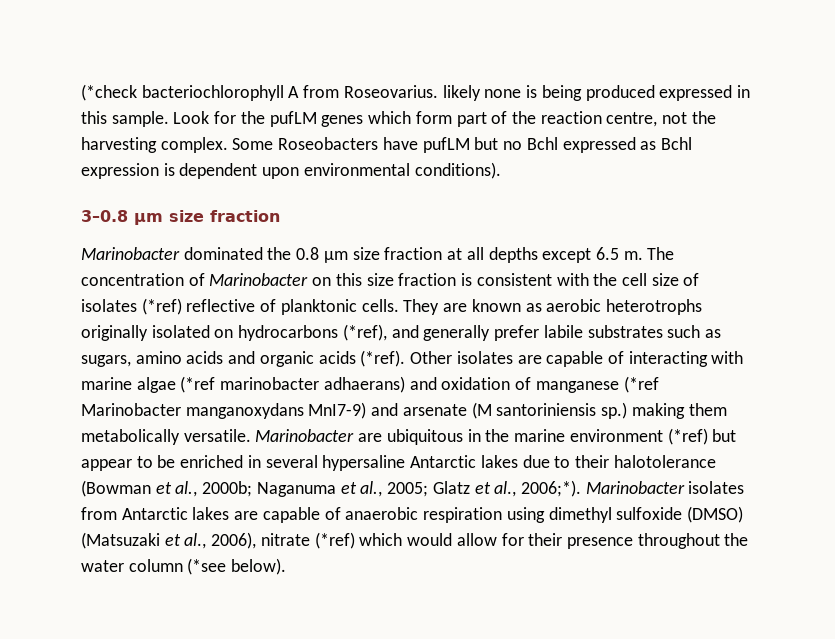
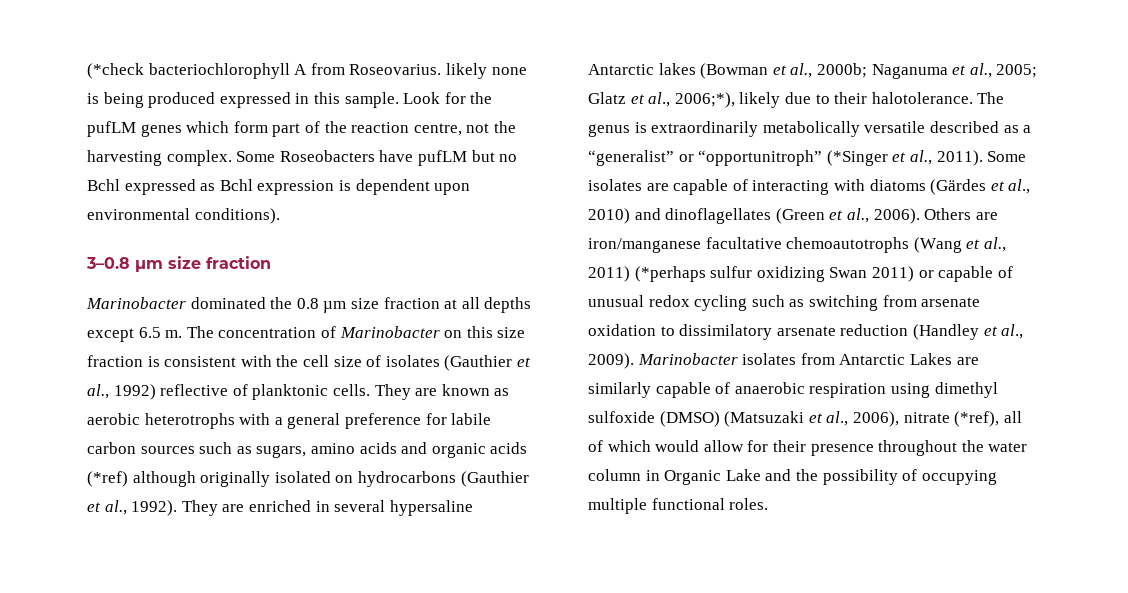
- The concentration of Marinobacter on this size fraction is consistent with the cell size of isolates (*ref) reflective of planktonic cells.
+ The concentration of Marinobacter on this size fraction is consistent with the cell size of isolates (Gauthier et al., 1992) reflective of planktonic cells.
- They are known as aerobic heterotrophs originally isolated on hydrocarbons (*ref), and generally prefer labile substrates such as sugars, amino acids and organic acids (*ref). Other isolates are capable of interacting with marine algae (*ref marinobacter adhaerans) and oxidation of manganese (*ref Marinobacter manganoxydans MnI7-9) and arsenate (M santoriniensis sp.) making them metabolically versatile. Marinobacter are ubiquitous in the marine environment (*ref) but appear to be enriched in several hypersaline Antarctic lakes due to their halotolerance (Bowman et al., 2000b; Naganuma et al., 2005; Glatz et al., 2006;*).
+ They are known as aerobic heterotrophs with a general preference for labile carbon sources such as sugars, amino acids and organic acids (*ref) although originally isolated on hydrocarbons (Gauthier et al., 1992). They are enriched in several hypersaline Antarctic lakes (Bowman et al., 2000b; Naganuma et al., 2005; Glatz et al., 2006;*), likely due to their halotolerance. The genus is extraordinarily metabolically versatile described as a “generalist” or “opportunitroph” (*Singer et al., 2011). Some isolates are capable of interacting with diatoms (Gärdes et al., 2010) and dinoflagellates (Green et al., 2006). Others are iron/manganese facultative chemoautotrophs (Wang et al., 2011) (*perhaps sulfur oxidizing Swan 2011) or capable of unusual redox cycling such as switching from arsenate oxidation to dissimilatory arsenate reduction (Handley et al., 2009).
- Marinobacter isolates from Antarctic lakes are capable of anaerobic respiration using dimethyl sulfoxide (DMSO) (Matsuzaki et al., 2006), nitrate (*ref) which would allow for their presence throughout the water column (*see below).
+ Marinobacter isolates from Antarctic Lakes are similarly capable of anaerobic respiration using dimethyl sulfoxide (DMSO) (Matsuzaki et al., 2006), nitrate (*ref), all of which would allow for their presence throughout the water column in Organic Lake and the possibility of occupying multiple functional roles.

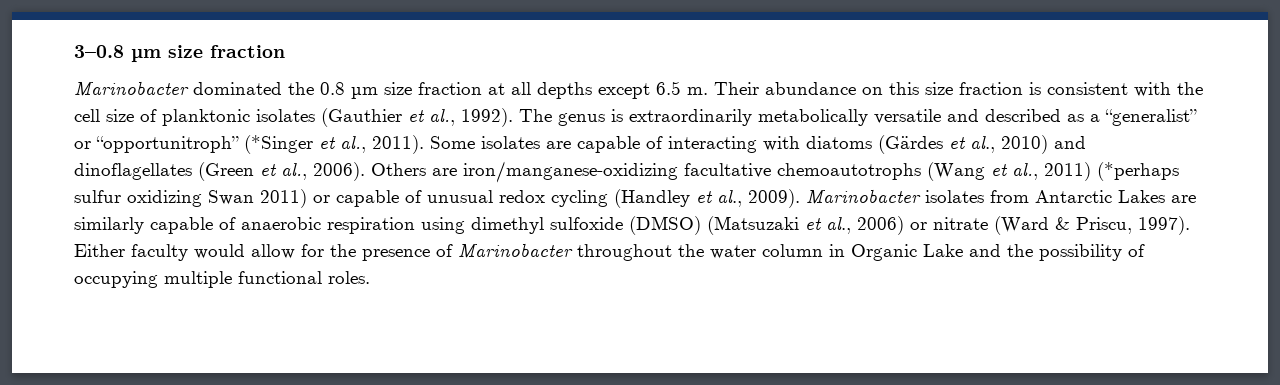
- (*check bacteriochlorophyll A from Roseovarius. likely none is being produced expressed in this sample. Look for the pufLM genes which form part of the reaction centre, not the harvesting complex. Some Roseobacters have pufLM but no Bchl expressed as Bchl expression is dependent upon environmental conditions).
- The concentration of Marinobacter on this size fraction is consistent with the cell size of isolates (Gauthier et al., 1992) reflective of planktonic cells. They are known as aerobic heterotrophs with a general preference for labile carbon sources such as sugars, amino acids and organic acids (*ref) although originally isolated on hydrocarbons (Gauthier et al., 1992). They are enriched in several hypersaline Antarctic lakes (Bowman et al., 2000b; Naganuma et al., 2005; Glatz et al., 2006;*), likely due to their halotolerance.
+ Their abundance on this size fraction is consistent with the cell size of planktonic isolates (Gauthier et al., 1992).
- The genus is extraordinarily metabolically versatile described as a “generalist” or “opportunitroph” (*Singer et al., 2011).
+ The genus is extraordinarily metabolically versatile and described as a “generalist” or “opportunitroph” (*Singer et al., 2011).
- Others are iron/manganese facultative chemoautotrophs (Wang et al., 2011) (*perhaps sulfur oxidizing Swan 2011) or capable of unusual redox cycling such as switching from arsenate oxidation to dissimilatory arsenate reduction (Handley et al., 2009).
+ Others are iron/manganese-oxidizing facultative chemoautotrophs (Wang et al., 2011) (*perhaps sulfur oxidizing Swan 2011) or capable of unusual redox cycling (Handley et al., 2009).
- Marinobacter isolates from Antarctic Lakes are similarly capable of anaerobic respiration using dimethyl sulfoxide (DMSO) (Matsuzaki et al., 2006), nitrate (*ref), all of which would allow for their presence throughout the water column in Organic Lake and the possibility of occupying multiple functional roles.
+ Marinobacter isolates from Antarctic Lakes are similarly capable of anaerobic respiration using dimethyl sulfoxide (DMSO) (Matsuzaki et al., 2006) or nitrate (Ward & Priscu, 1997). Either faculty would allow for the presence of Marinobacter throughout the water column in Organic Lake and the possibility of occupying multiple functional roles.

